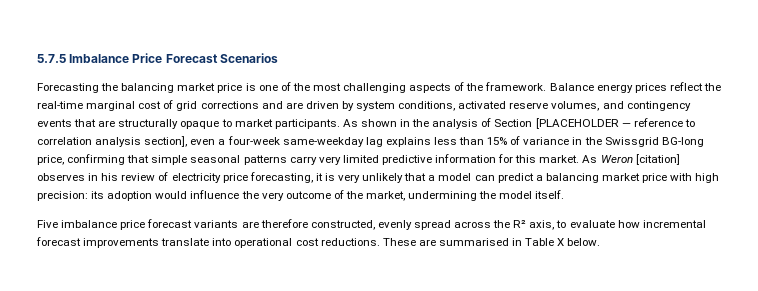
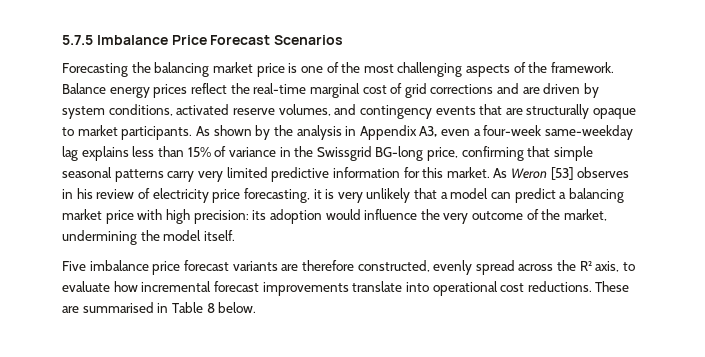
- As shown in the analysis of Section [PLACEHOLDER — reference to correlation analysis section], even a four-week same-weekday lag explains less than 15% of variance in the Swissgrid BG-long price, confirming that simple seasonal patterns carry very limited predictive information for this market.
+ As shown by the analysis in Appendix A3, even a four-week same-weekday lag explains less than 15% of variance in the Swissgrid BG-long price, confirming that simple seasonal patterns carry very limited predictive information for this market.
- As Weron [citation] observes in his review of electricity price forecasting, it is very unlikely that a model can predict a balancing market price with high precision: its adoption would influence the very outcome of the market, undermining the model itself.
+ As Weron [53] observes in his review of electricity price forecasting, it is very unlikely that a model can predict a balancing market price with high precision: its adoption would influence the very outcome of the market, undermining the model itself.
- These are summarised in Table X below.
+ These are summarised in Table 8 below.

